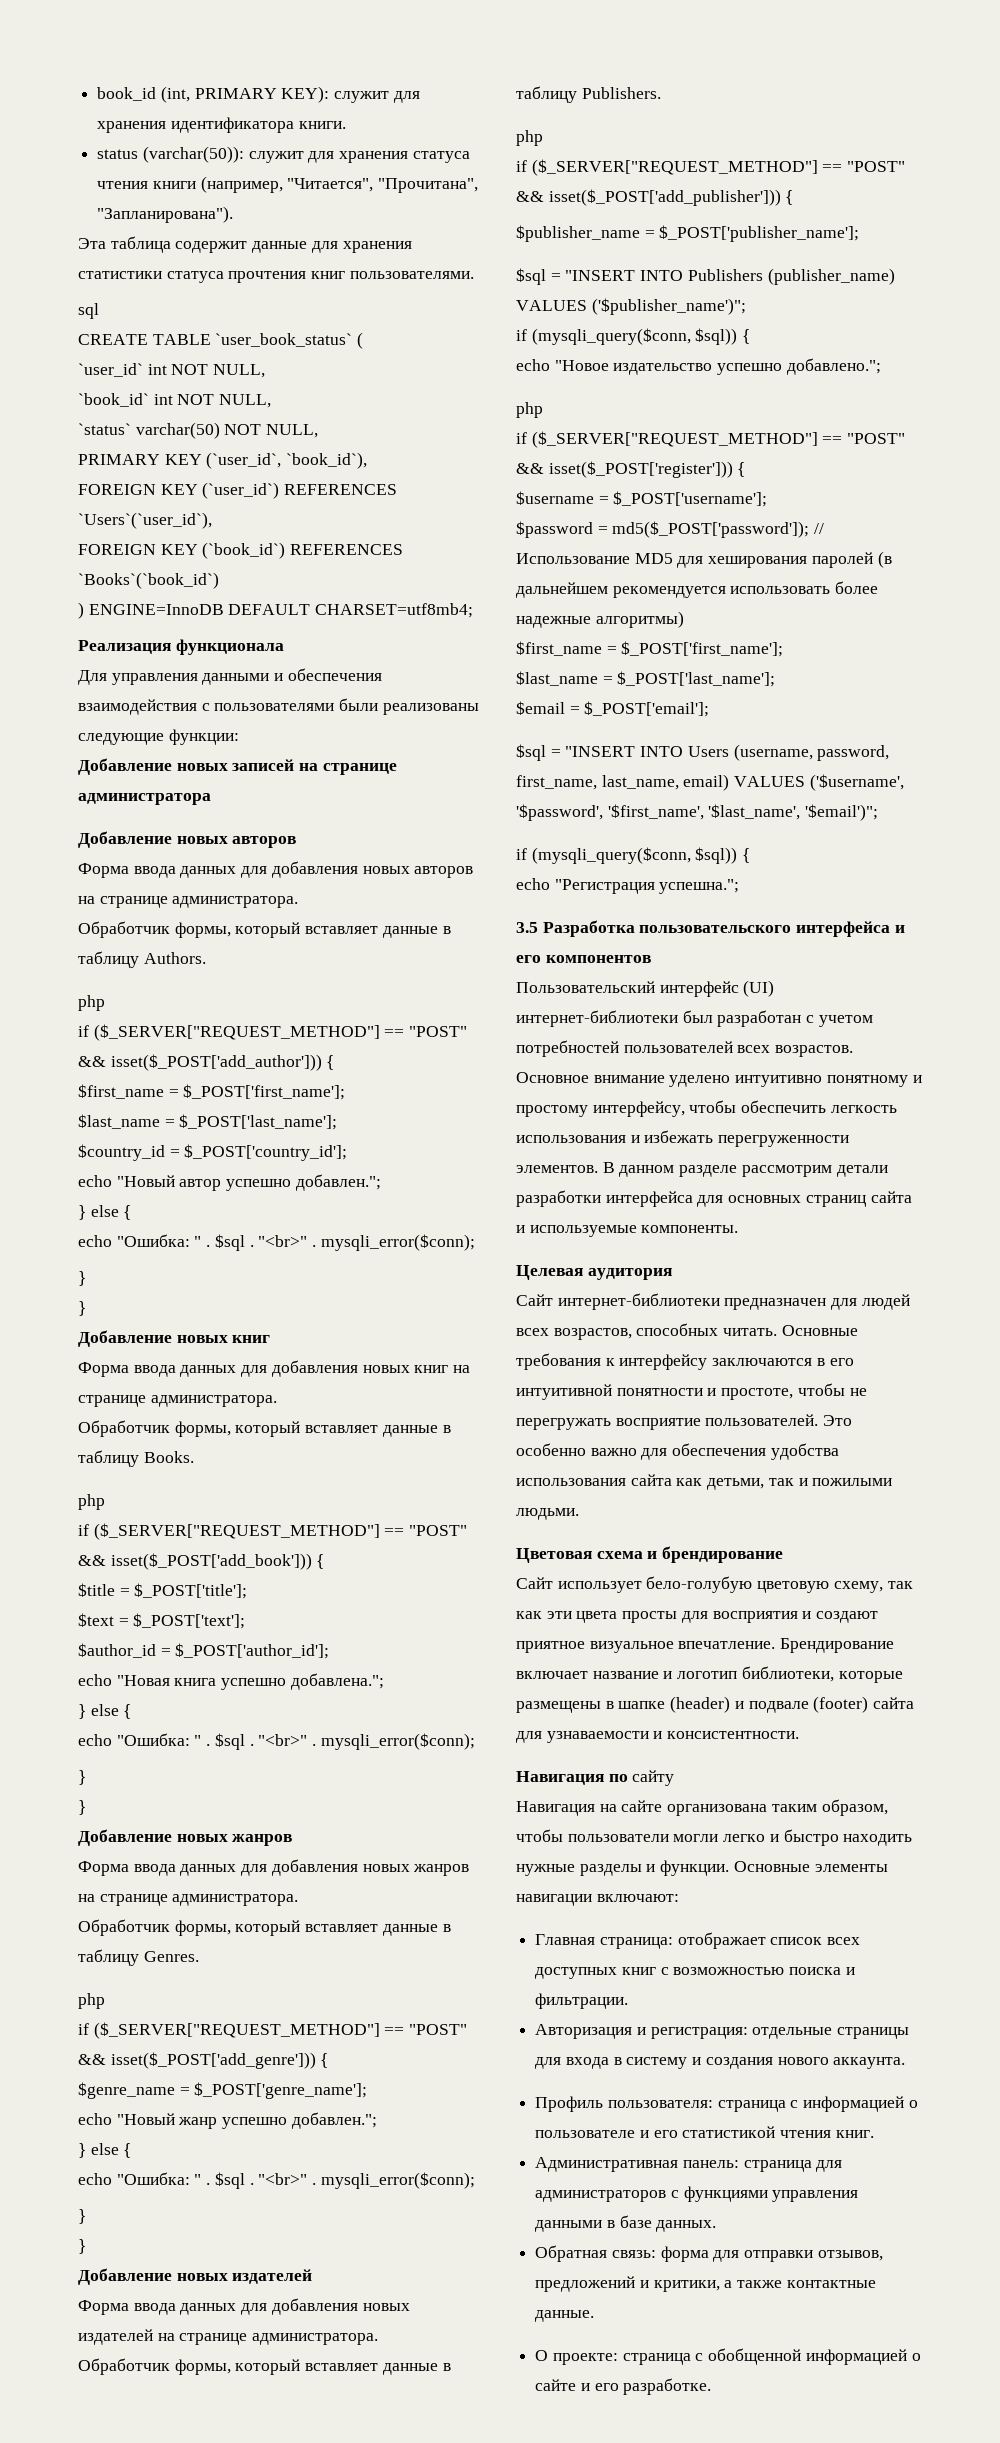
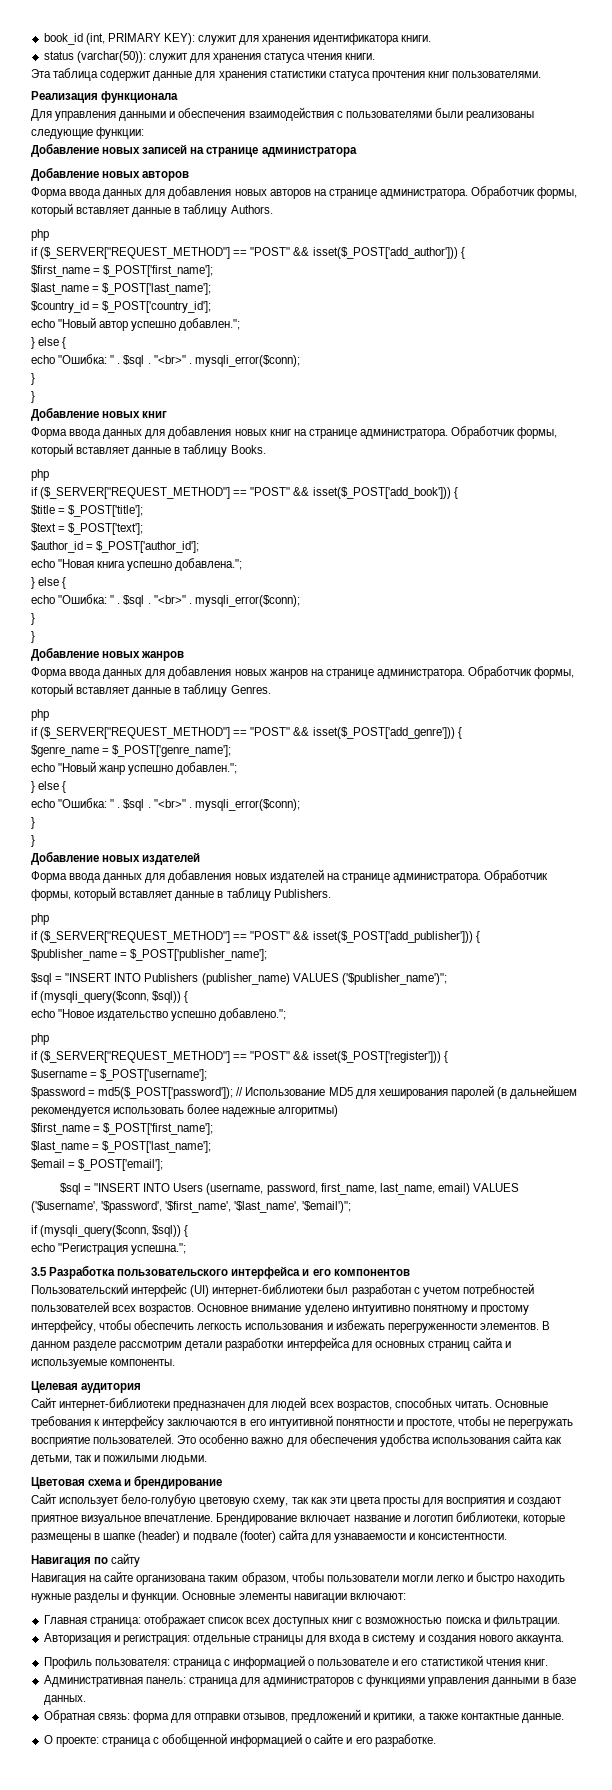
- status (varchar(50)): служит для хранения статуса чтения книги (например, "Читается", "Прочитана", "Запланирована").
+ status (varchar(50)): служит для хранения статуса чтения книги.
- sql
- CREATE TABLE `user_book_status` (
- `user_id` int NOT NULL,
- `book_id` int NOT NULL,
- `status` varchar(50) NOT NULL,
- PRIMARY KEY (`user_id`, `book_id`),
- FOREIGN KEY (`user_id`) REFERENCES `Users`(`user_id`),
- FOREIGN KEY (`book_id`) REFERENCES `Books`(`book_id`)
- ) ENGINE=InnoDB DEFAULT CHARSET=utf8mb4;
- Форма ввода данных для добавления новых авторов на странице администратора.
- Обработчик формы, который вставляет данные в таблицу Authors.
+ Форма ввода данных для добавления новых авторов на странице администратора. Обработчик формы, который вставляет данные в таблицу Authors.
- Форма ввода данных для добавления новых книг на странице администратора.
- Обработчик формы, который вставляет данные в таблицу Books.
+ Форма ввода данных для добавления новых книг на странице администратора. Обработчик формы, который вставляет данные в таблицу Books.
- Форма ввода данных для добавления новых жанров на странице администратора.
- Обработчик формы, который вставляет данные в таблицу Genres.
+ Форма ввода данных для добавления новых жанров на странице администратора. Обработчик формы, который вставляет данные в таблицу Genres.
- Форма ввода данных для добавления новых издателей на странице администратора.
- Обработчик формы, который вставляет данные в таблицу Publishers.
+ Форма ввода данных для добавления новых издателей на странице администратора. Обработчик формы, который вставляет данные в таблицу Publishers.

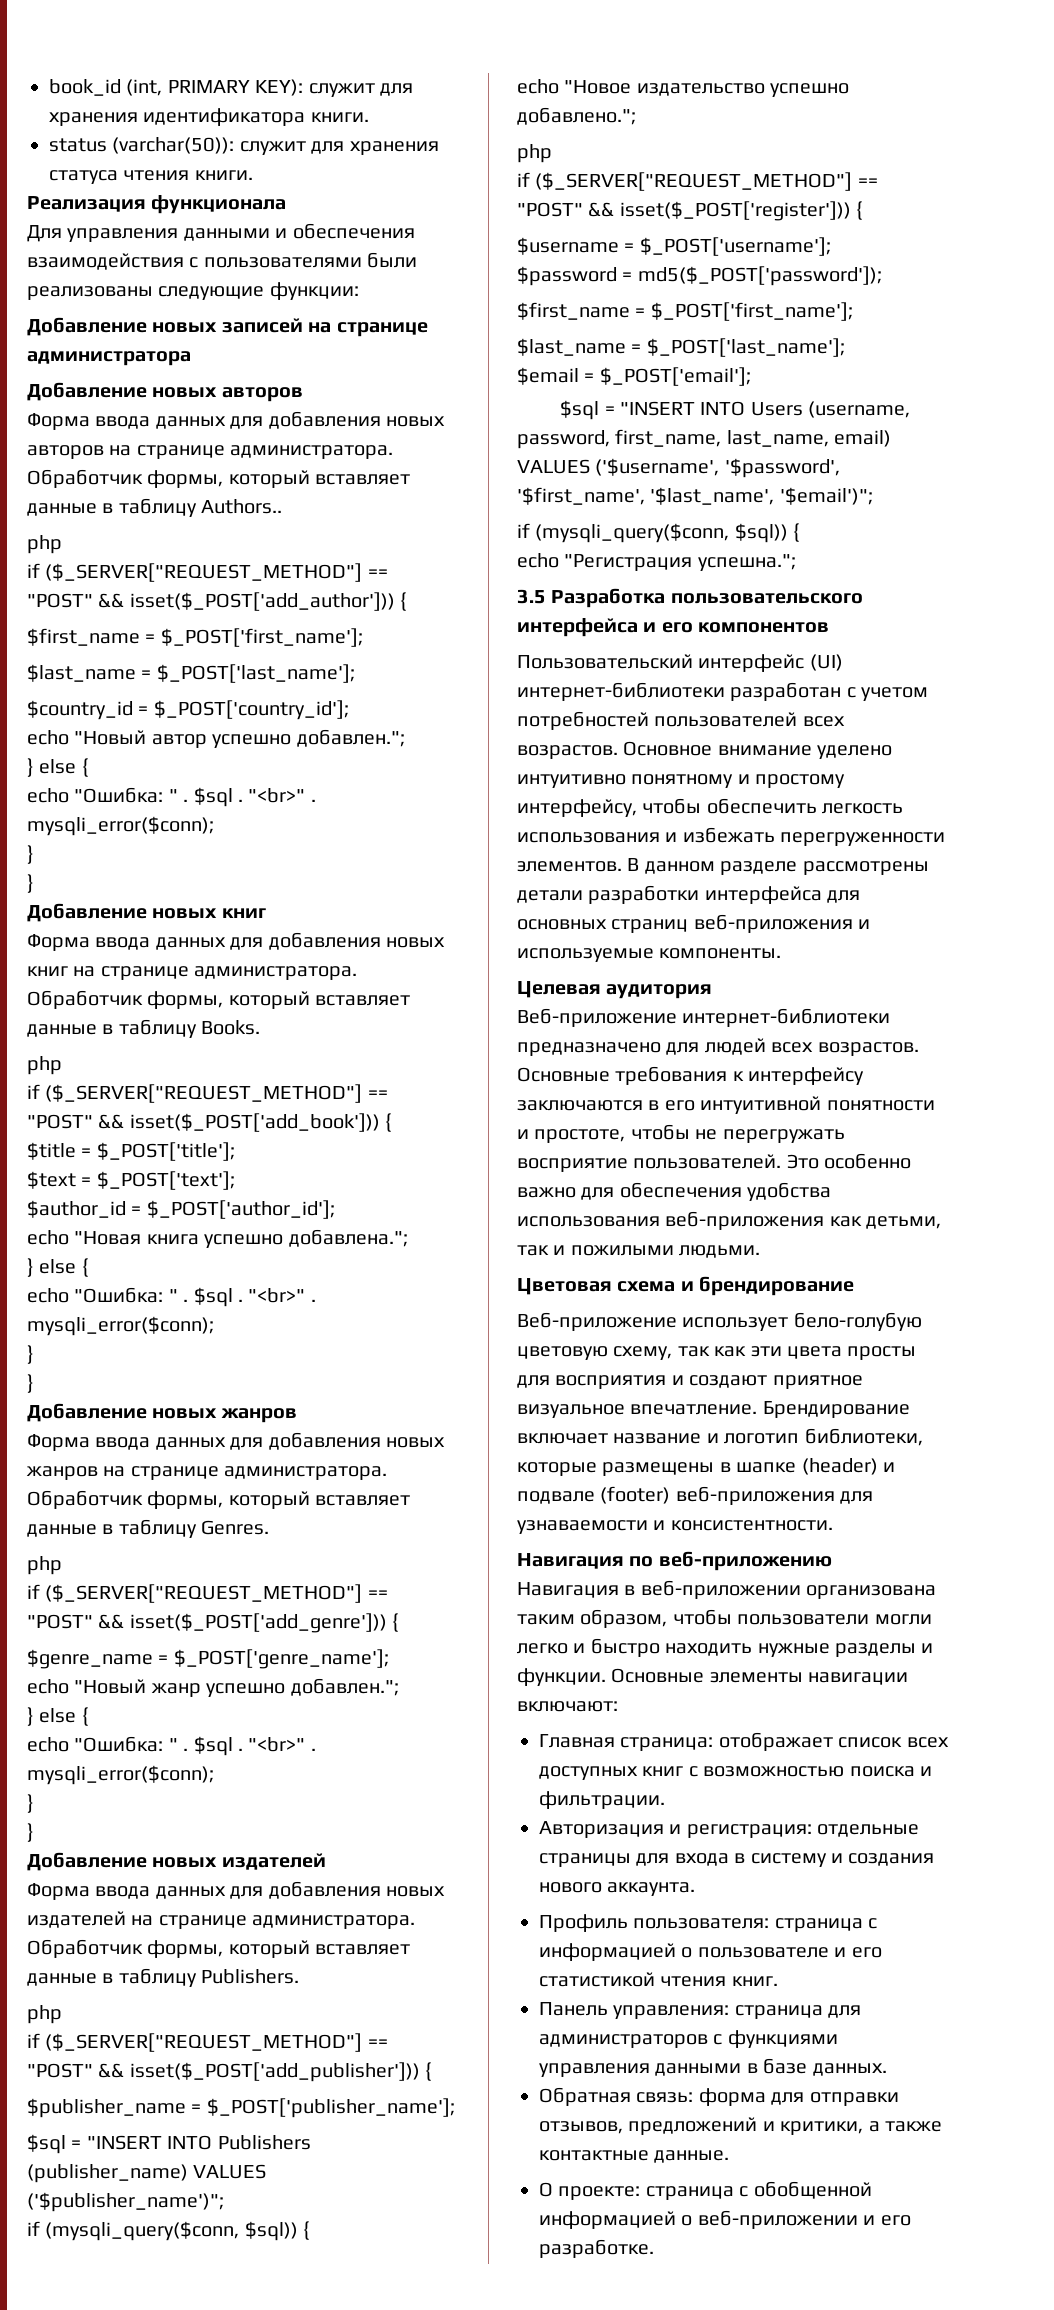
- Эта таблица содержит данные для хранения статистики статуса прочтения книг пользователями.
- Обработчик формы, который вставляет данные в таблицу Authors.
+ Обработчик формы, который вставляет данные в таблицу Authors..
- $password = md5($_POST['password']); // Использование MD5 для хеширования паролей (в дальнейшем рекомендуется использовать более надежные алгоритмы)
+ $password = md5($_POST['password']);
- Пользовательский интерфейс (UI) интернет-библиотеки был разработан с учетом потребностей пользователей всех возрастов.
+ Пользовательский интерфейс (UI) интернет-библиотеки разработан с учетом потребностей пользователей всех возрастов.
- В данном разделе рассмотрим детали разработки интерфейса для основных страниц сайта и используемые компоненты.
+ В данном разделе рассмотрены детали разработки интерфейса для основных страниц веб-приложения и используемые компоненты.
- Сайт интернет-библиотеки предназначен для людей всех возрастов, способных читать.
+ Веб-приложение интернет-библиотеки предназначено для людей всех возрастов.
- Это особенно важно для обеспечения удобства использования сайта как детьми, так и пожилыми людьми.
+ Это особенно важно для обеспечения удобства использования веб-приложения как детьми, так и пожилыми людьми.
- Сайт использует бело-голубую цветовую схему, так как эти цвета просты для восприятия и создают приятное визуальное впечатление.
+ Веб-приложение использует бело-голубую цветовую схему, так как эти цвета просты для восприятия и создают приятное визуальное впечатление.
- Брендирование включает название и логотип библиотеки, которые размещены в шапке (header) и подвале (footer) сайта для узнаваемости и консистентности.
+ Брендирование включает название и логотип библиотеки, которые размещены в шапке (header) и подвале (footer) веб-приложения для узнаваемости и консистентности.
- Навигация по сайту
- Навигация на сайте организована таким образом, чтобы пользователи могли легко и быстро находить нужные разделы и функции.
+ Навигация по веб-приложению
+ Навигация в веб-приложении организована таким образом, чтобы пользователи могли легко и быстро находить нужные разделы и функции.
- Административная панель: страница для администраторов с функциями управления данными в базе данных.
+ Панель управления: страница для администраторов с функциями управления данными в базе данных.
- О проекте: страница с обобщенной информацией о сайте и его разработке.
+ О проекте: страница с обобщенной информацией о веб-приложении и его разработке.

